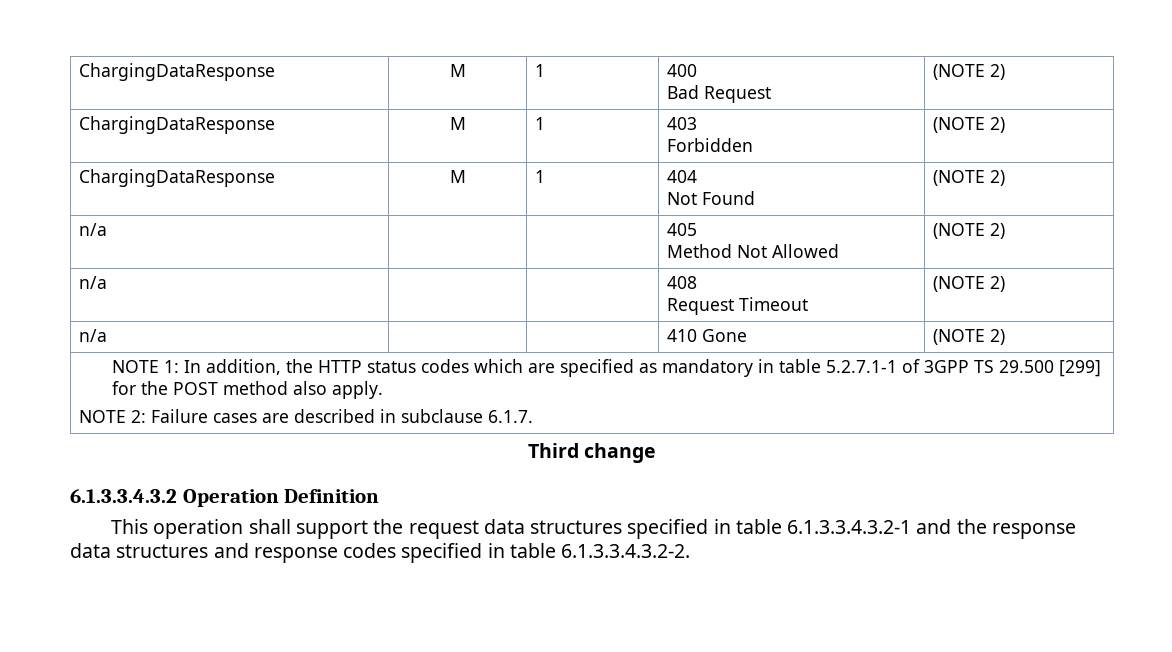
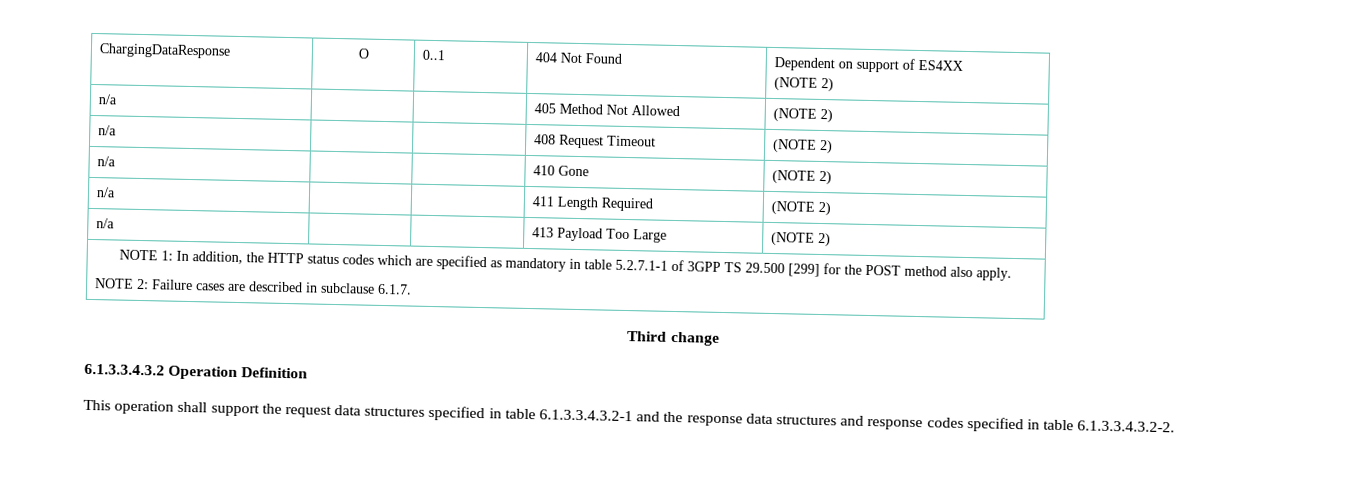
- ChargingDataResponse | M | 1 | 400
- Bad Request | (NOTE 2)
- ChargingDataResponse | M | 1 | 403
- Forbidden | (NOTE 2)
- ChargingDataResponse | M | 1 | 404
- Not Found | (NOTE 2)
+ ChargingDataResponse | O | 0..1 | 404 Not Found | Dependent on support of ES4XX
+ (NOTE 2)
- n/a | | | 405
- Method Not Allowed | (NOTE 2)
+ n/a | | | 405 Method Not Allowed | (NOTE 2)
- n/a | | | 408
- Request Timeout | (NOTE 2)
+ n/a | | | 408 Request Timeout | (NOTE 2)
+ n/a | | | 411 Length Required | (NOTE 2)
+ n/a | | | 413 Payload Too Large | (NOTE 2)

